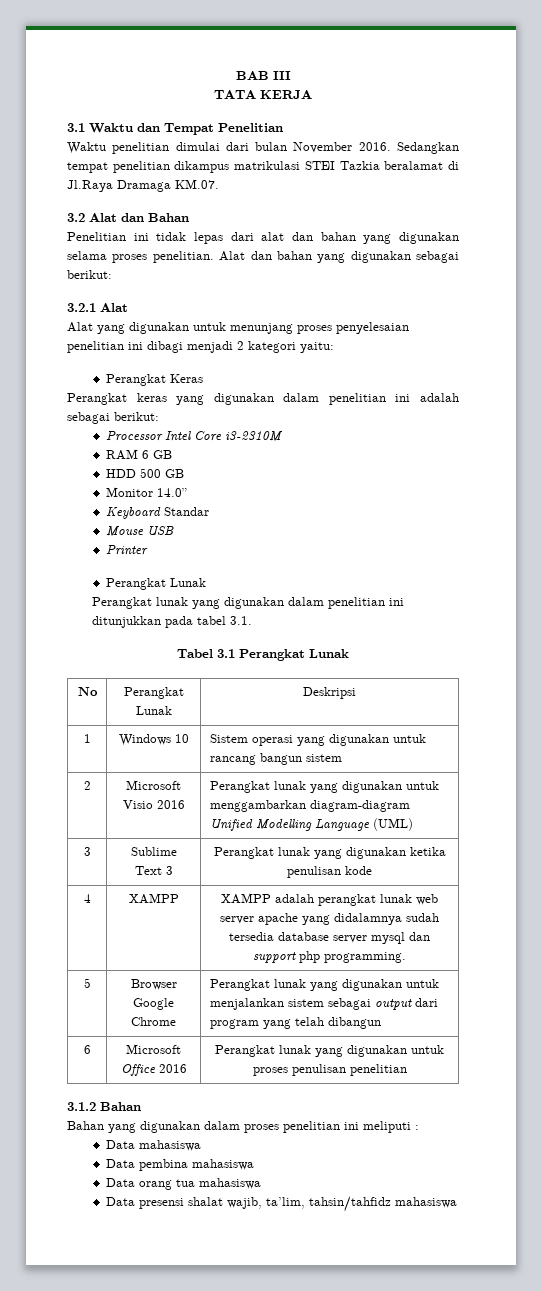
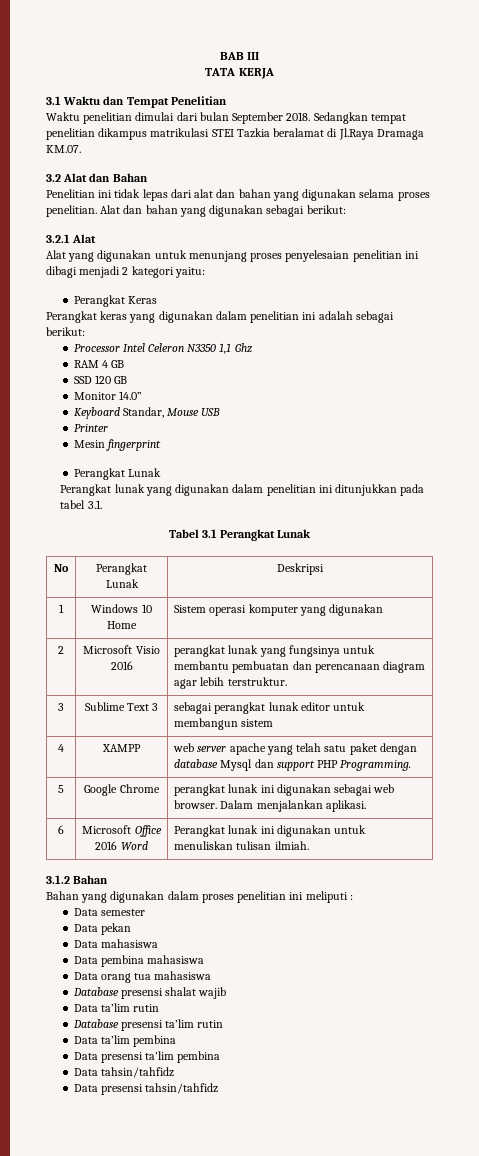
- Waktu penelitian dimulai dari bulan November 2016.
+ Waktu penelitian dimulai dari bulan September 2018.
- Processor Intel Core i3-2310M
+ Processor Intel Celeron N3350 1,1 Ghz
- RAM 6 GB
- HDD 500 GB
+ RAM 4 GB
+ SSD 120 GB
- Keyboard Standar
- Mouse USB
+ Keyboard Standar, Mouse USB
+ Mesin fingerprint
- 1 | Windows 10 | Sistem operasi yang digunakan untuk rancang bangun sistem
+ 1 | Windows 10 Home | Sistem operasi komputer yang digunakan
- 2 | Microsoft Visio 2016 | Perangkat lunak yang digunakan untuk menggambarkan diagram-diagram Unified Modelling Language (UML)
- 3 | Sublime Text 3 | Perangkat lunak yang digunakan ketika penulisan kode
- 4 | XAMPP | XAMPP adalah perangkat lunak web server apache yang didalamnya sudah tersedia database server mysql dan support php programming.
+ 2 | Microsoft Visio 2016 | perangkat lunak yang fungsinya untuk membantu pembuatan dan perencanaan diagram agar lebih terstruktur.
+ 3 | Sublime Text 3 | sebagai perangkat lunak editor untuk membangun sistem
+ 4 | XAMPP | web server apache yang telah satu paket dengan database Mysql dan support PHP Programming.
- 5 | Browser Google Chrome | Perangkat lunak yang digunakan untuk menjalankan sistem sebagai output dari program yang telah dibangun
+ 5 | Google Chrome | perangkat lunak ini digunakan sebagai web browser. Dalam menjalankan aplikasi.
- 6 | Microsoft Office 2016 | Perangkat lunak yang digunakan untuk proses penulisan penelitian
+ 6 | Microsoft Office 2016 Word | Perangkat lunak ini digunakan untuk menuliskan tulisan ilmiah.
+ Data semester
+ Data pekan
- Data presensi shalat wajib, ta’lim, tahsin/tahfidz mahasiswa
+ Database presensi shalat wajib
+ Data ta’lim rutin
+ Database presensi ta’lim rutin
+ Data ta’lim pembina
+ Data presensi ta’lim pembina
+ Data tahsin/tahfidz
+ Data presensi tahsin/tahfidz

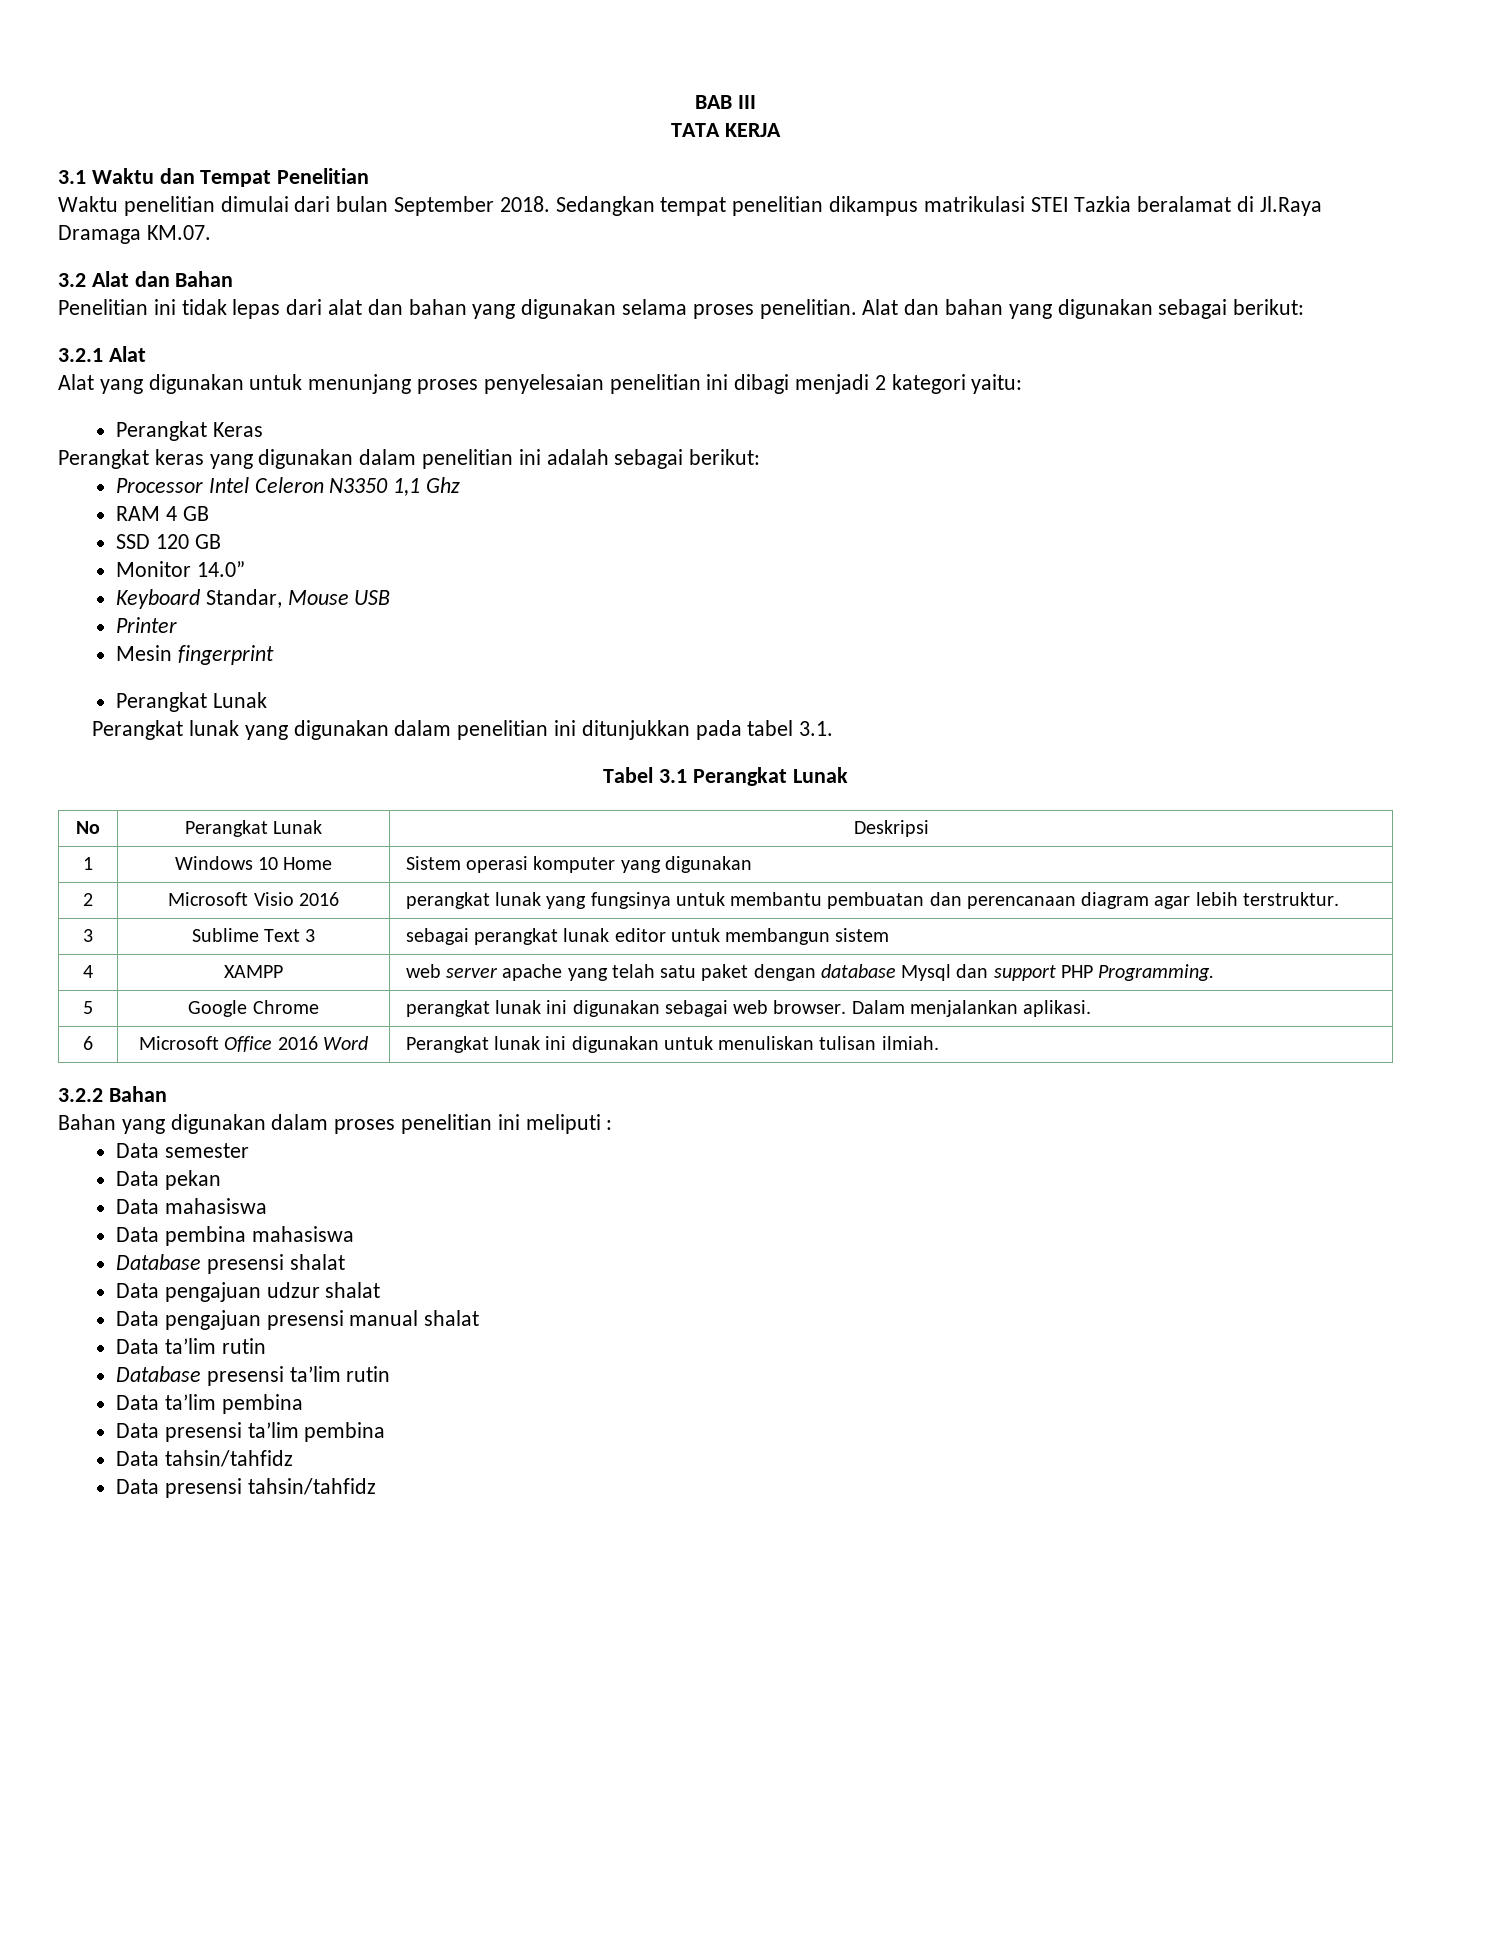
- 3.1.2 Bahan
+ 3.2.2 Bahan
- Data orang tua mahasiswa
- Database presensi shalat wajib
+ Database presensi shalat
+ Data pengajuan udzur shalat
+ Data pengajuan presensi manual shalat

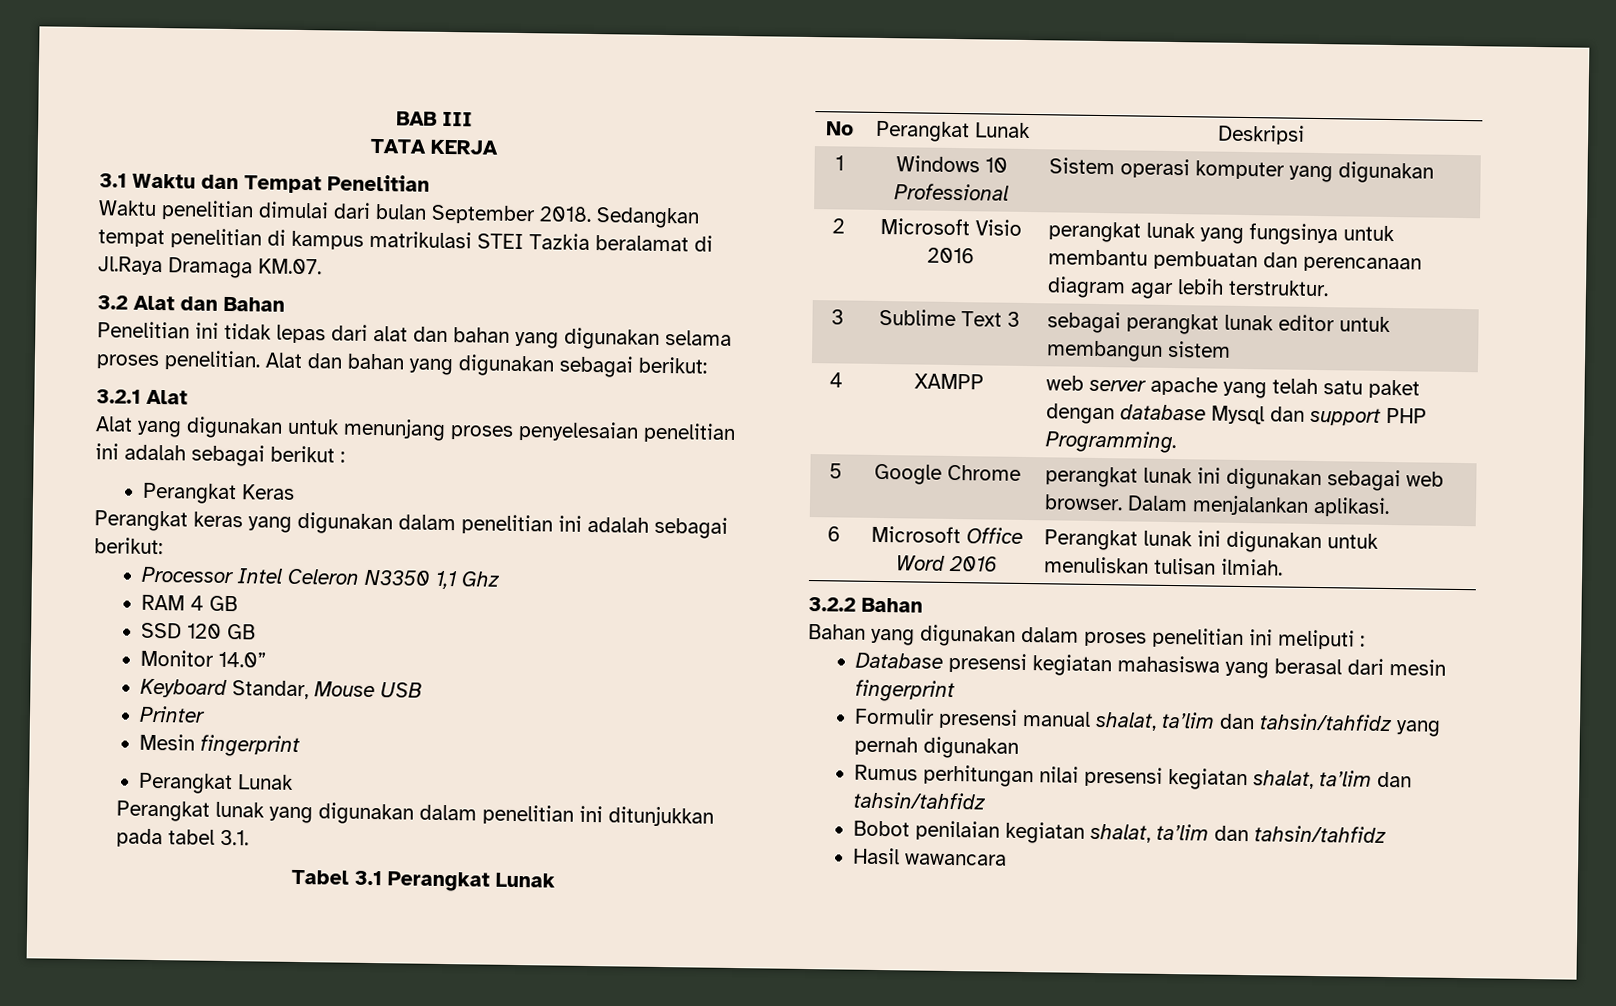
- Sedangkan tempat penelitian dikampus matrikulasi STEI Tazkia beralamat di Jl.Raya Dramaga KM.07.
+ Sedangkan tempat penelitian di kampus matrikulasi STEI Tazkia beralamat di Jl.Raya Dramaga KM.07.
- Alat yang digunakan untuk menunjang proses penyelesaian penelitian ini dibagi menjadi 2 kategori yaitu:
+ Alat yang digunakan untuk menunjang proses penyelesaian penelitian ini adalah sebagai berikut :
- 1 | Windows 10 Home | Sistem operasi komputer yang digunakan
+ 1 | Windows 10 Professional | Sistem operasi komputer yang digunakan
- 6 | Microsoft Office 2016 Word | Perangkat lunak ini digunakan untuk menuliskan tulisan ilmiah.
+ 6 | Microsoft Office Word 2016 | Perangkat lunak ini digunakan untuk menuliskan tulisan ilmiah.
- Data semester
- Data pekan
- Data mahasiswa
- Data pembina mahasiswa
- Database presensi shalat
- Data pengajuan udzur shalat
- Data pengajuan presensi manual shalat
- Data ta’lim rutin
- Database presensi ta’lim rutin
- Data ta’lim pembina
- Data presensi ta’lim pembina
- Data tahsin/tahfidz
- Data presensi tahsin/tahfidz
+ Database presensi kegiatan mahasiswa yang berasal dari mesin fingerprint
+ Formulir presensi manual shalat, ta’lim dan tahsin/tahfidz yang pernah digunakan
+ Rumus perhitungan nilai presensi kegiatan shalat, ta’lim dan tahsin/tahfidz
+ Bobot penilaian kegiatan shalat, ta’lim dan tahsin/tahfidz
+ Hasil wawancara

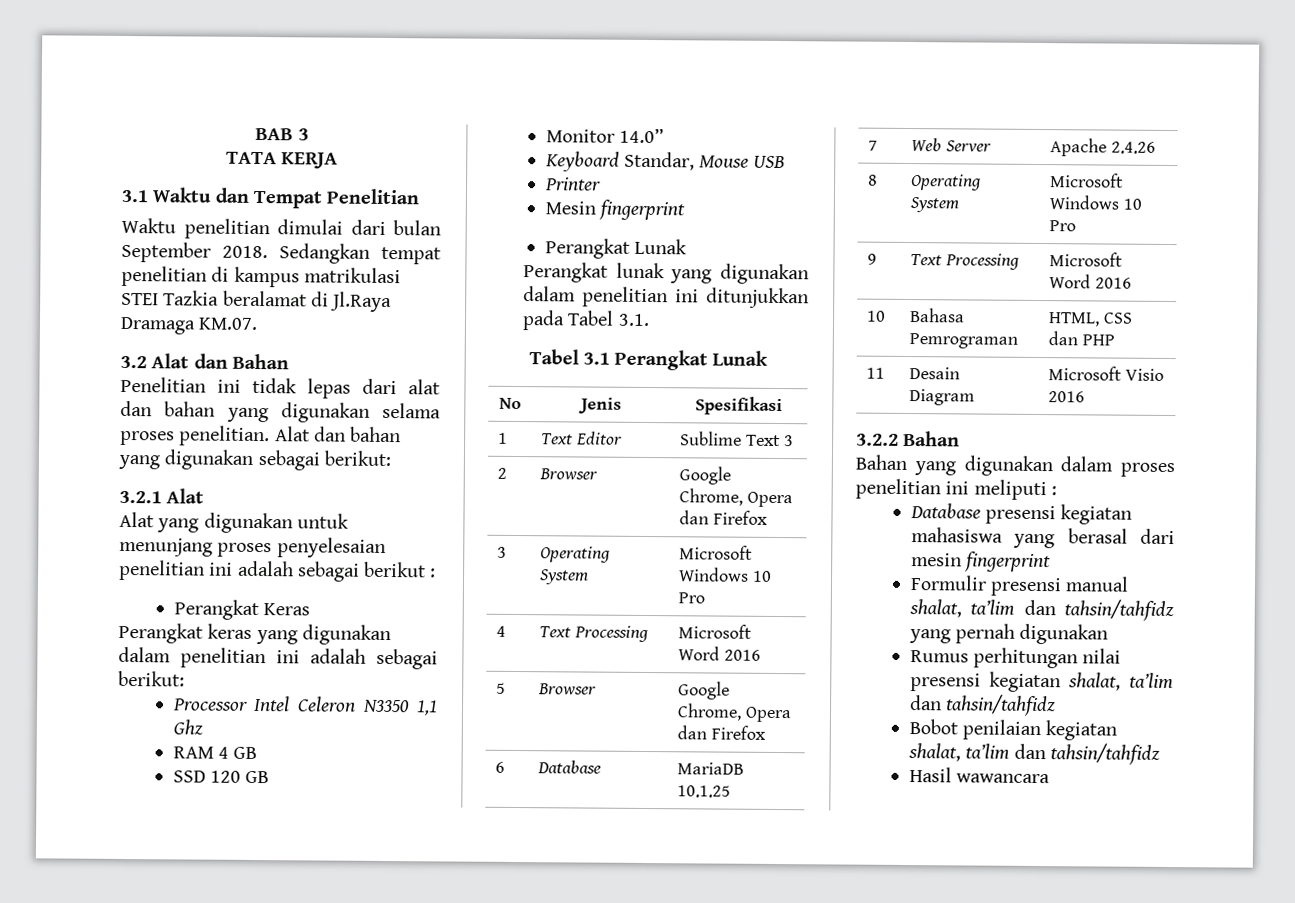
- BAB III
+ BAB 3
- Perangkat lunak yang digunakan dalam penelitian ini ditunjukkan pada tabel 3.1.
+ Perangkat lunak yang digunakan dalam penelitian ini ditunjukkan pada Tabel 3.1.
- No | Perangkat Lunak | Deskripsi
- 1 | Windows 10 Professional | Sistem operasi komputer yang digunakan
- 2 | Microsoft Visio 2016 | perangkat lunak yang fungsinya untuk membantu pembuatan dan perencanaan diagram agar lebih terstruktur.
- 3 | Sublime Text 3 | sebagai perangkat lunak editor untuk membangun sistem
- 4 | XAMPP | web server apache yang telah satu paket dengan database Mysql dan support PHP Programming.
- 5 | Google Chrome | perangkat lunak ini digunakan sebagai web browser. Dalam menjalankan aplikasi.
- 6 | Microsoft Office Word 2016 | Perangkat lunak ini digunakan untuk menuliskan tulisan ilmiah.
+ No | Jenis | Spesifikasi
+ 1 | Text Editor | Sublime Text 3
+ 2 | Browser | Google Chrome, Opera dan Firefox
+ 3 | Operating System | Microsoft Windows 10 Pro
+ 4 | Text Processing | Microsoft Word 2016
+ 5 | Browser | Google Chrome, Opera dan Firefox
+ 6 | Database | MariaDB 10.1.25
+ 7 | Web Server | Apache 2.4.26
+ 8 | Operating System | Microsoft Windows 10 Pro
+ 9 | Text Processing | Microsoft Word 2016
+ 10 | Bahasa Pemrograman | HTML, CSS dan PHP
+ 11 | Desain Diagram | Microsoft Visio 2016

